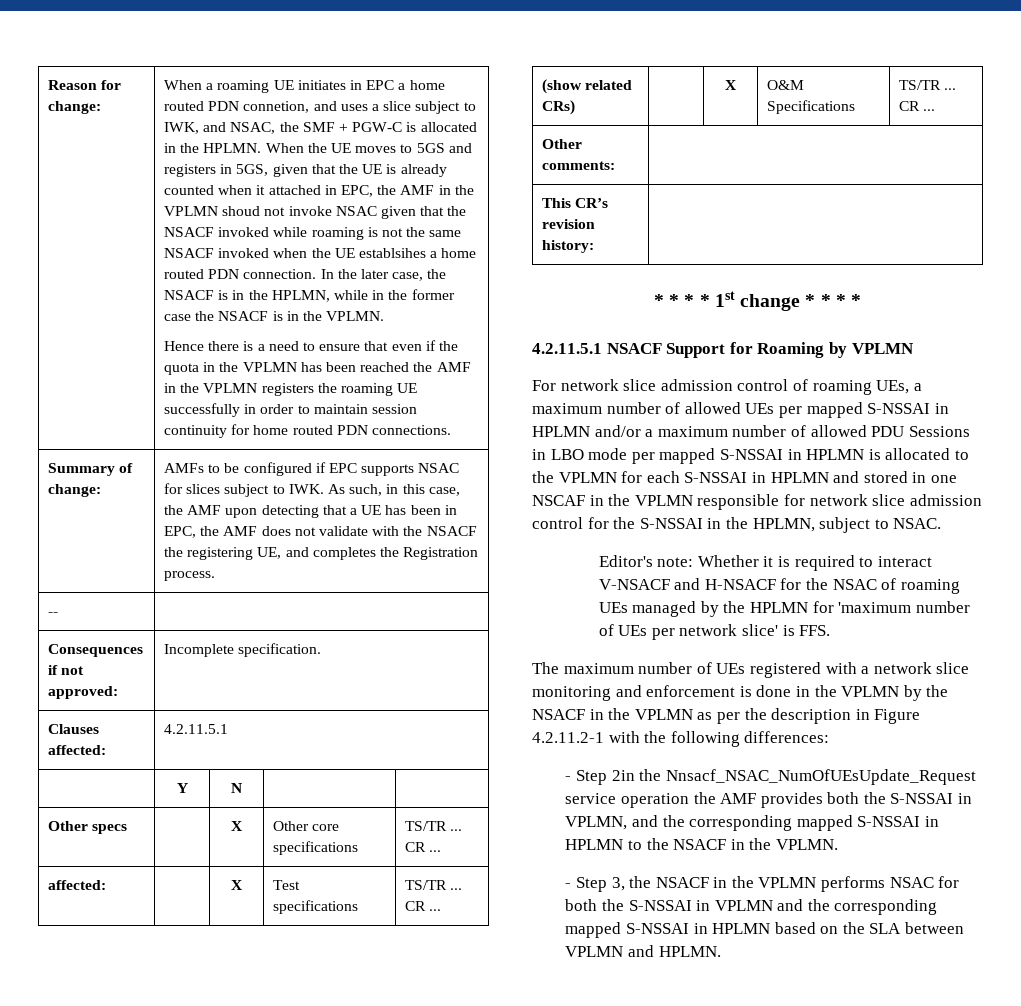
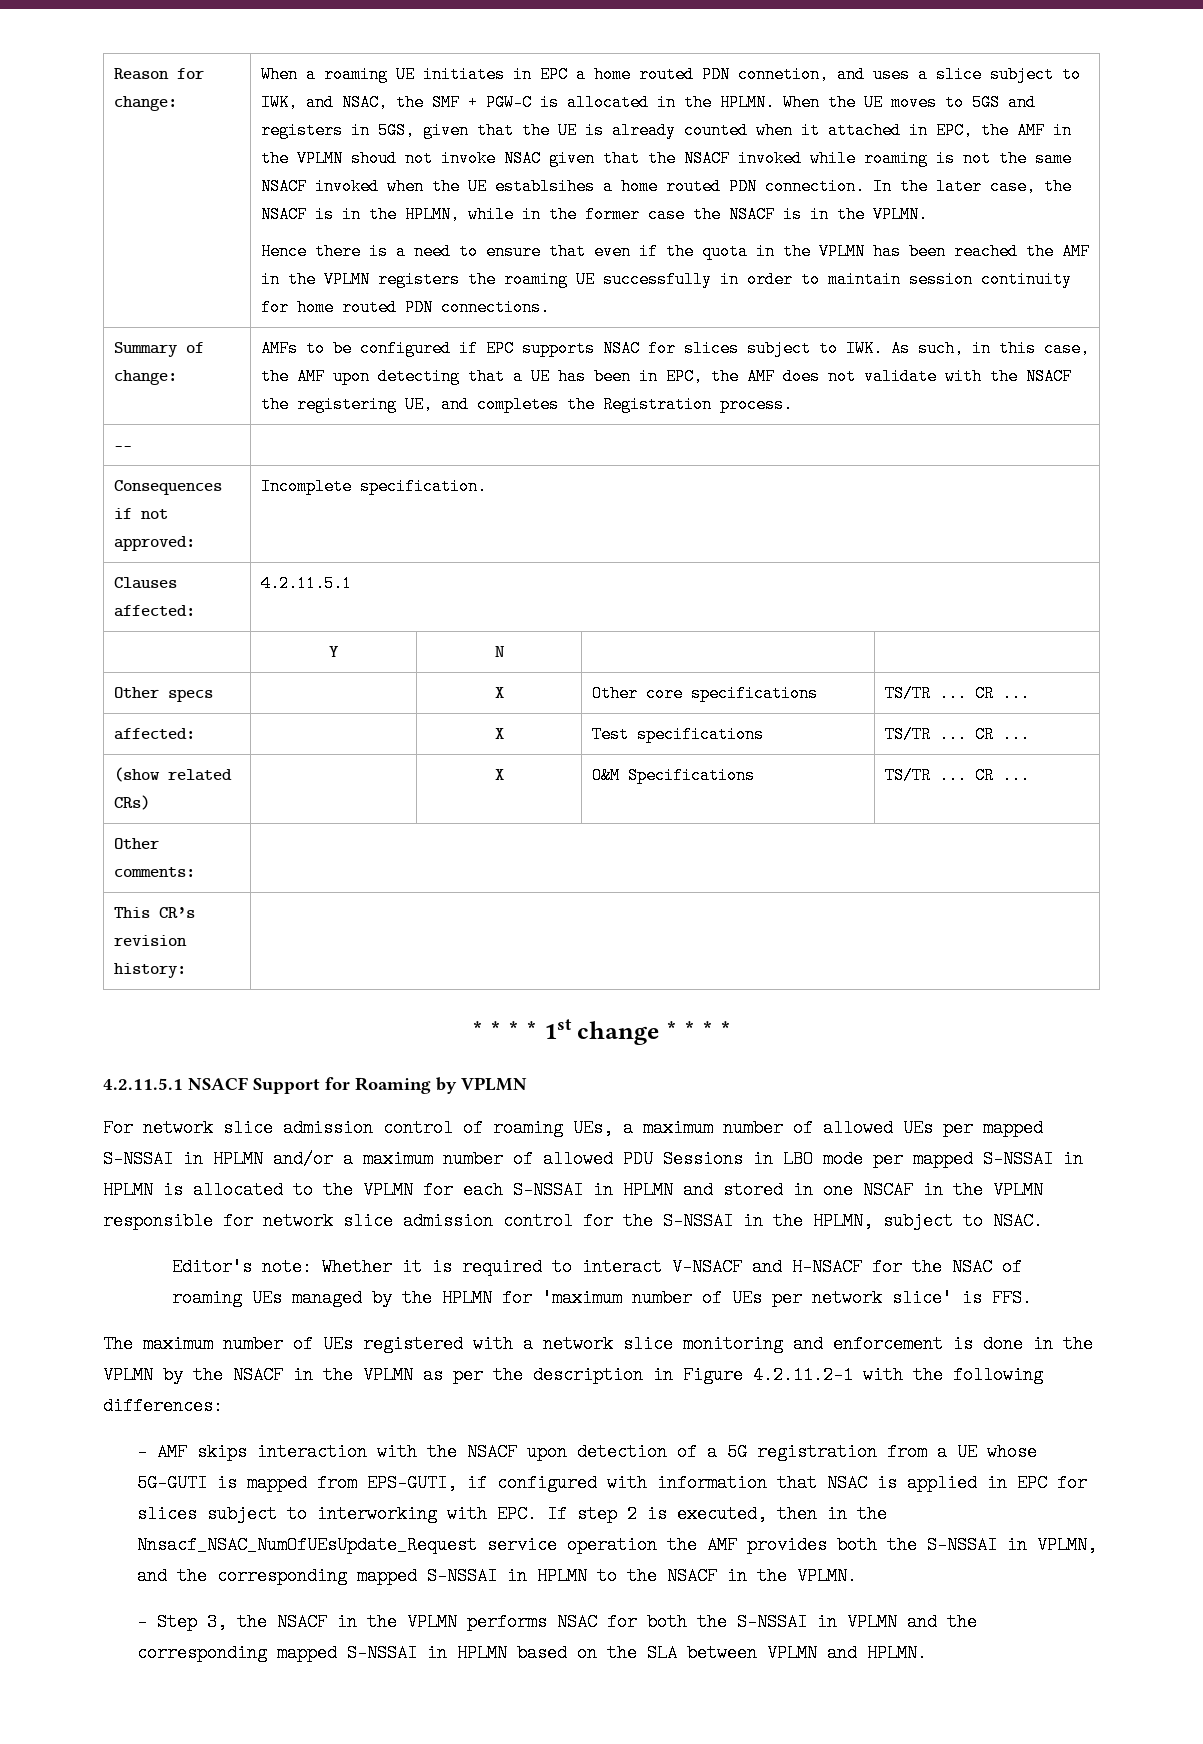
- - Step 2in the Nnsacf_NSAC_NumOfUEsUpdate_Request service operation the AMF provides both the S-NSSAI in VPLMN, and the corresponding mapped S-NSSAI in HPLMN to the NSACF in the VPLMN.
+ - AMF skips interaction with the NSACF upon detection of a 5G registration from a UE whose 5G-GUTI is mapped from EPS-GUTI, if configured with information that NSAC is applied in EPC for slices subject to interworking with EPC. If step 2 is executed, then in the Nnsacf_NSAC_NumOfUEsUpdate_Request service operation the AMF provides both the S-NSSAI in VPLMN, and the corresponding mapped S-NSSAI in HPLMN to the NSACF in the VPLMN.

